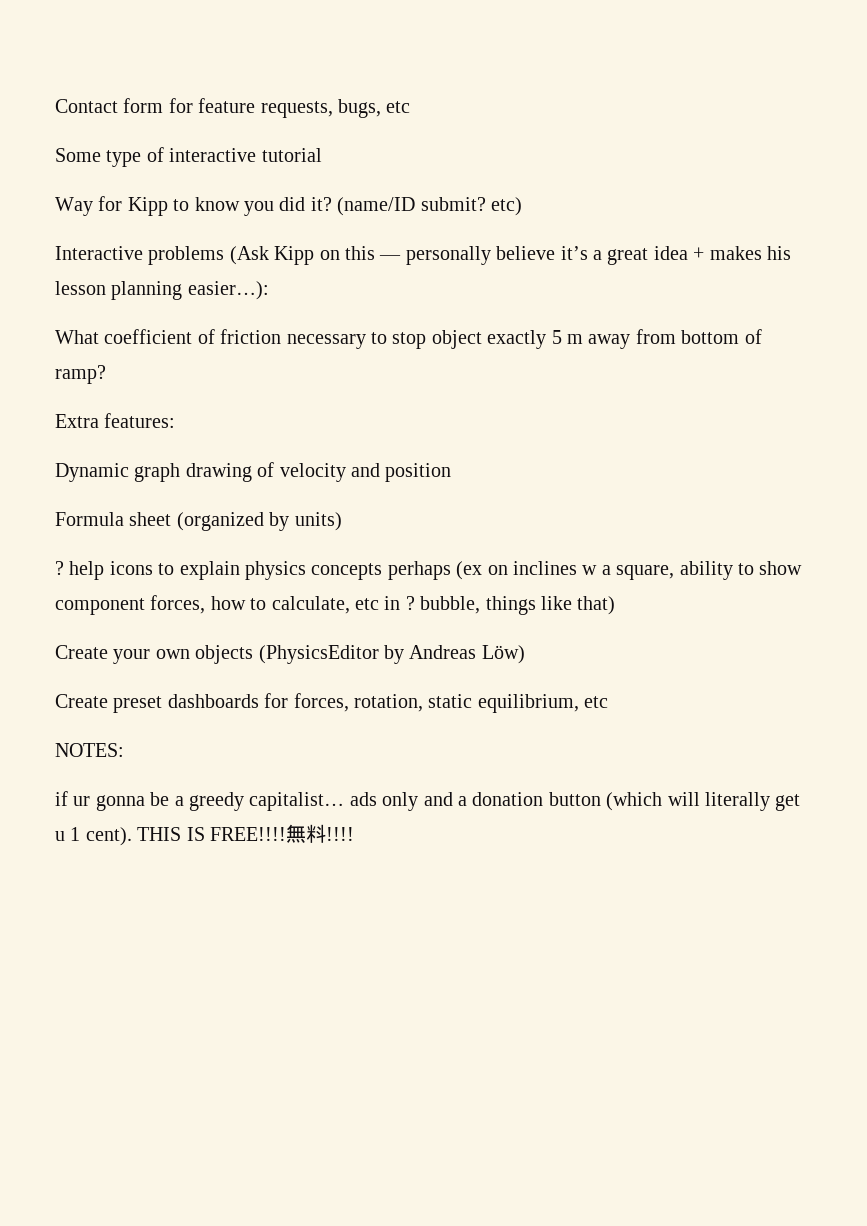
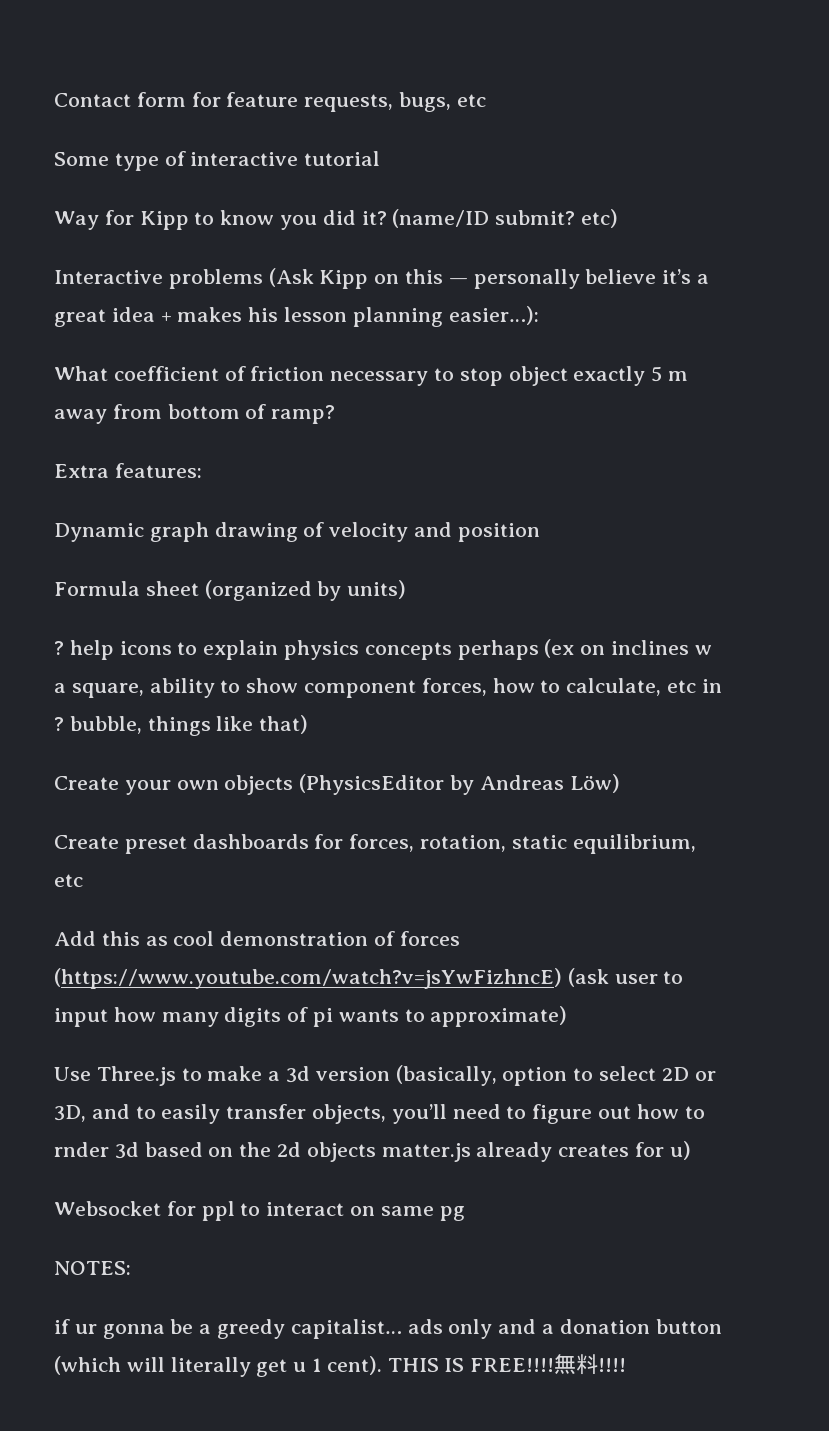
+ Add this as cool demonstration of forces (https://www.youtube.com/watch?v=jsYwFizhncE) (ask user to input how many digits of pi wants to approximate)
+ Use Three.js to make a 3d version (basically, option to select 2D or 3D, and to easily transfer objects, you’ll need to figure out how to rnder 3d based on the 2d objects matter.js already creates for u)
+ Websocket for ppl to interact on same pg

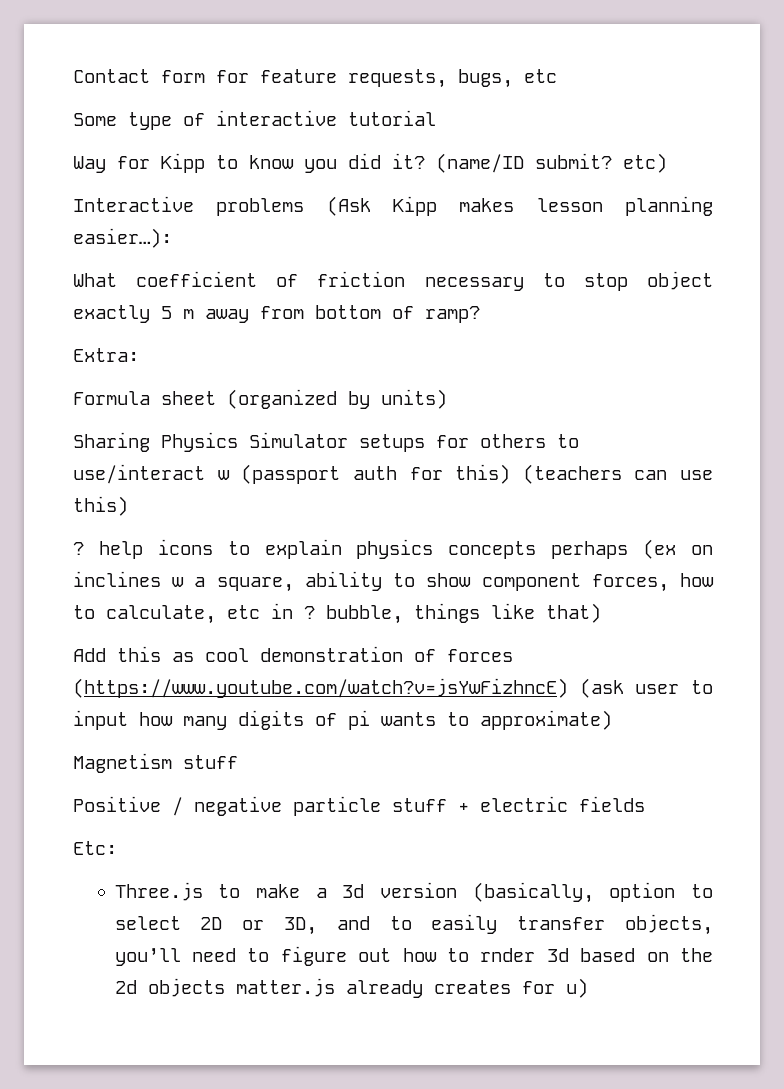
- Interactive problems (Ask Kipp on this — personally believe it’s a great idea + makes his lesson planning easier…):
+ Interactive problems (Ask Kipp makes lesson planning easier…):
- Extra features:
- Dynamic graph drawing of velocity and position
+ Extra:
+ Sharing Physics Simulator setups for others to use/interact w (passport auth for this) (teachers can use this)
- Create your own objects (PhysicsEditor by Andreas Löw)
- Create preset dashboards for forces, rotation, static equilibrium, etc
- Use Three.js to make a 3d version (basically, option to select 2D or 3D, and to easily transfer objects, you’ll need to figure out how to rnder 3d based on the 2d objects matter.js already creates for u)
+ Magnetism stuff
+ Positive / negative particle stuff + electric fields
+ Etc:
+ Three.js to make a 3d version (basically, option to select 2D or 3D, and to easily transfer objects, you’ll need to figure out how to rnder 3d based on the 2d objects matter.js already creates for u)
- Websocket for ppl to interact on same pg
- NOTES:
- if ur gonna be a greedy capitalist… ads only and a donation button (which will literally get u 1 cent). THIS IS FREE!!!!無料!!!!

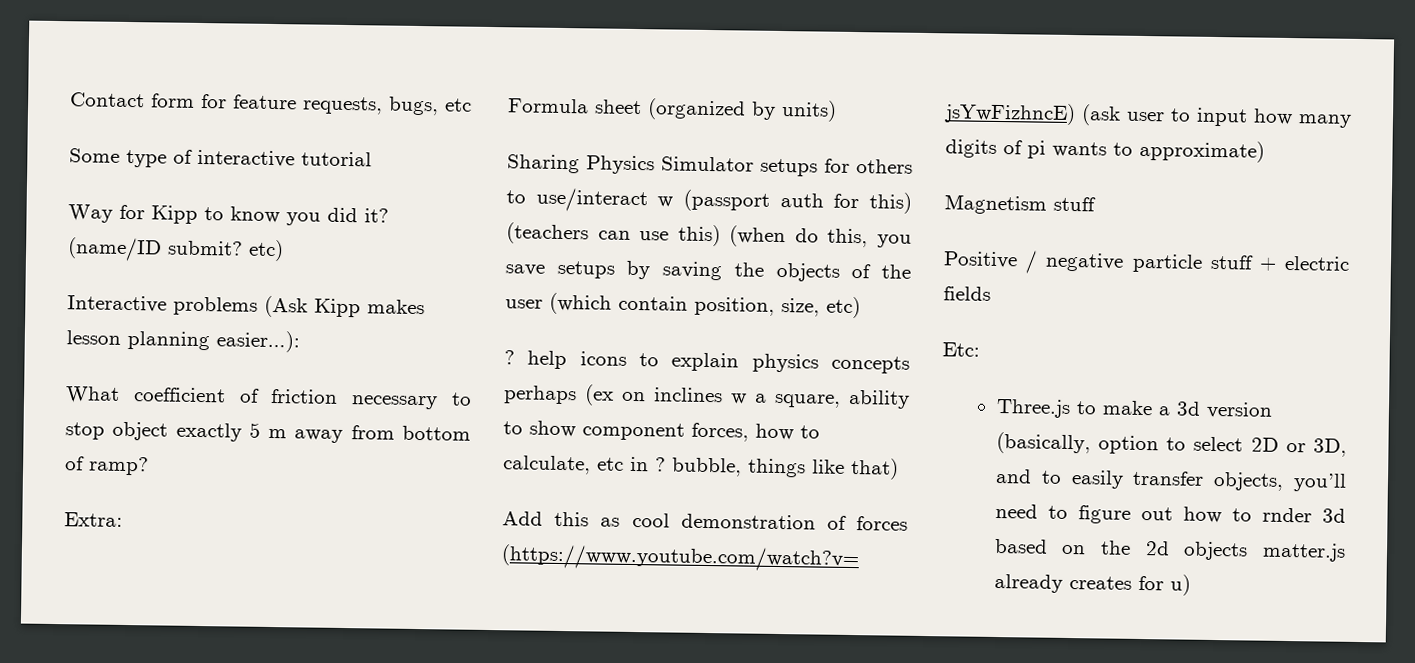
- Sharing Physics Simulator setups for others to use/interact w (passport auth for this) (teachers can use this)
+ Sharing Physics Simulator setups for others to use/interact w (passport auth for this) (teachers can use this) (when do this, you save setups by saving the objects of the user (which contain position, size, etc)

